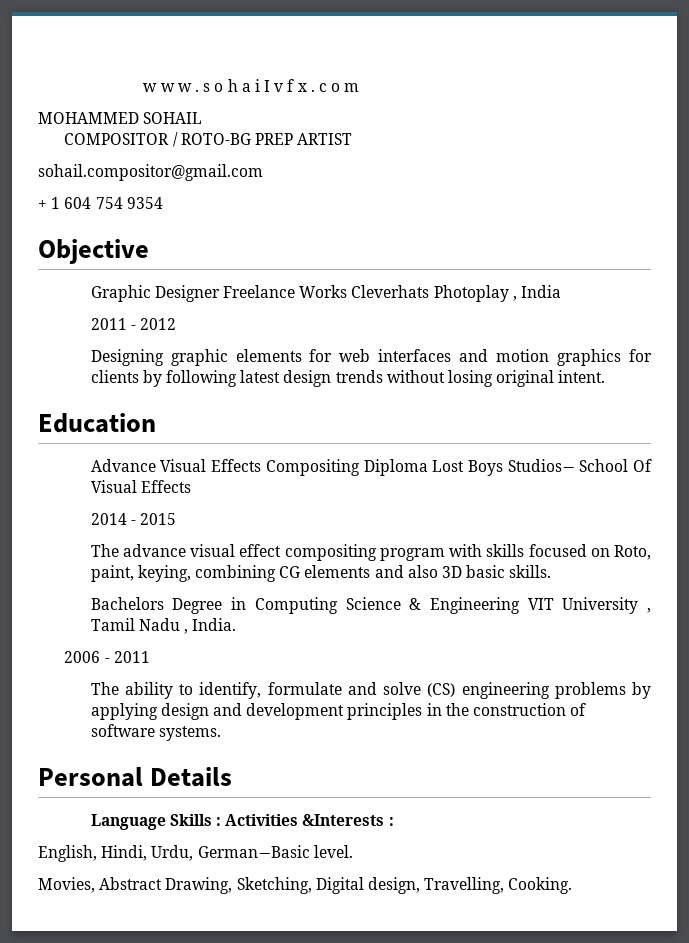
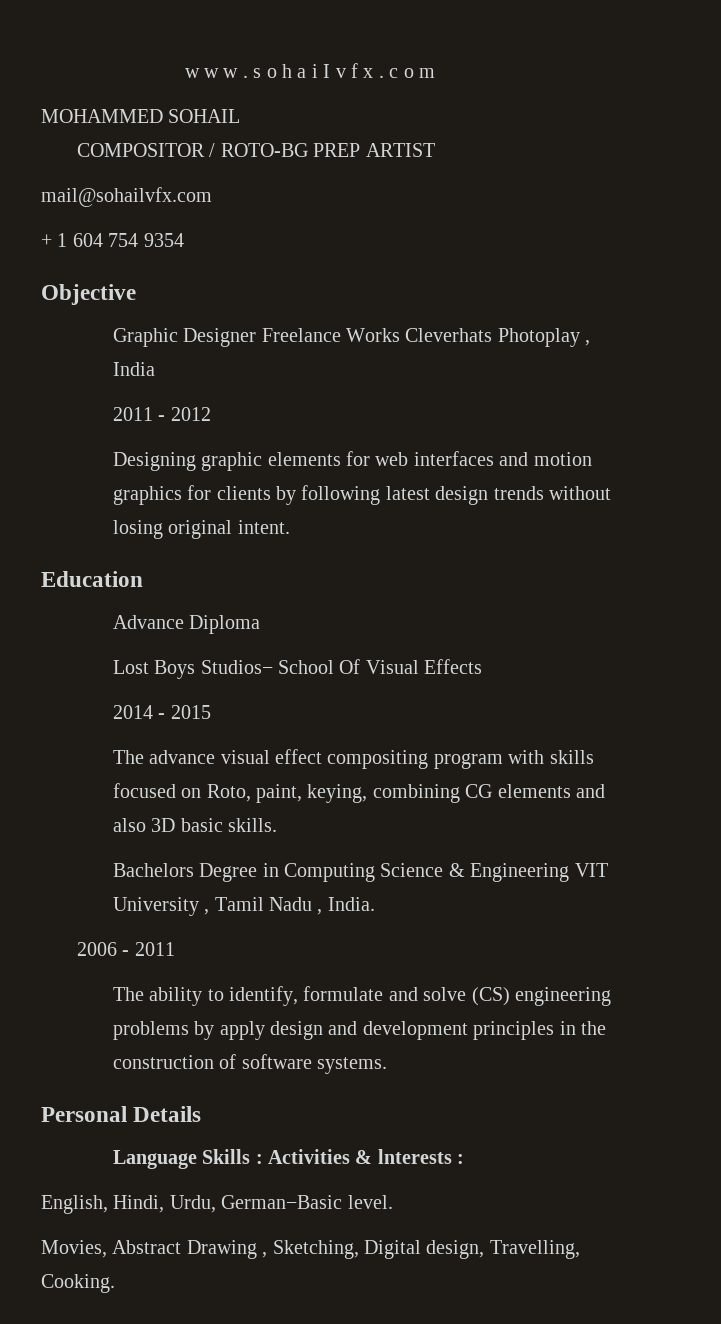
- sohail.compositor@gmail.com
+ mail@sohailvfx.com
- Advance Visual Effects Compositing Diploma Lost Boys Studios− School Of Visual Effects
+ Advance Diploma
+ Lost Boys Studios− School Of Visual Effects
- The ability to identify, formulate and solve (CS) engineering problems by applying design and development principles in the construction of software systems.
+ The ability to identify, formulate and solve (CS) engineering problems by apply design and development principles in the construction of software systems.
- Language Skills : Activities &Interests :
+ Language Skills : Activities & lnterests :
- Movies, Abstract Drawing, Sketching, Digital design, Travelling, Cooking.
+ Movies, Abstract Drawing , Sketching, Digital design, Travelling, Cooking.

